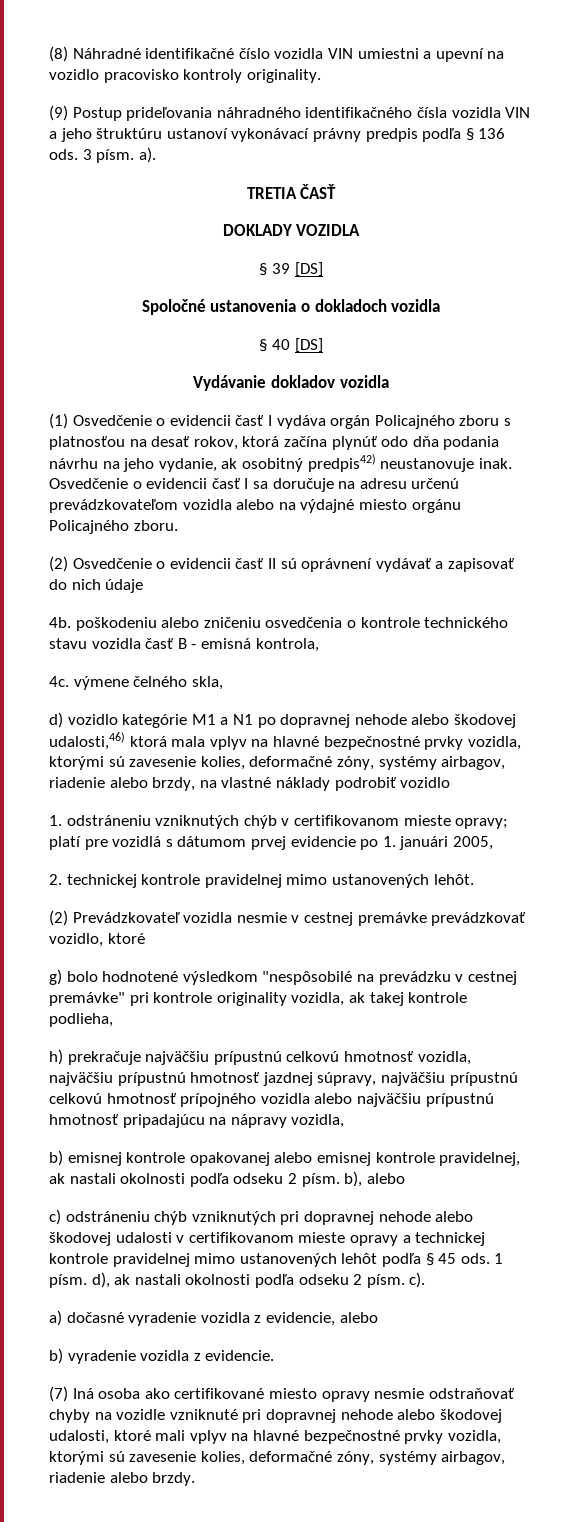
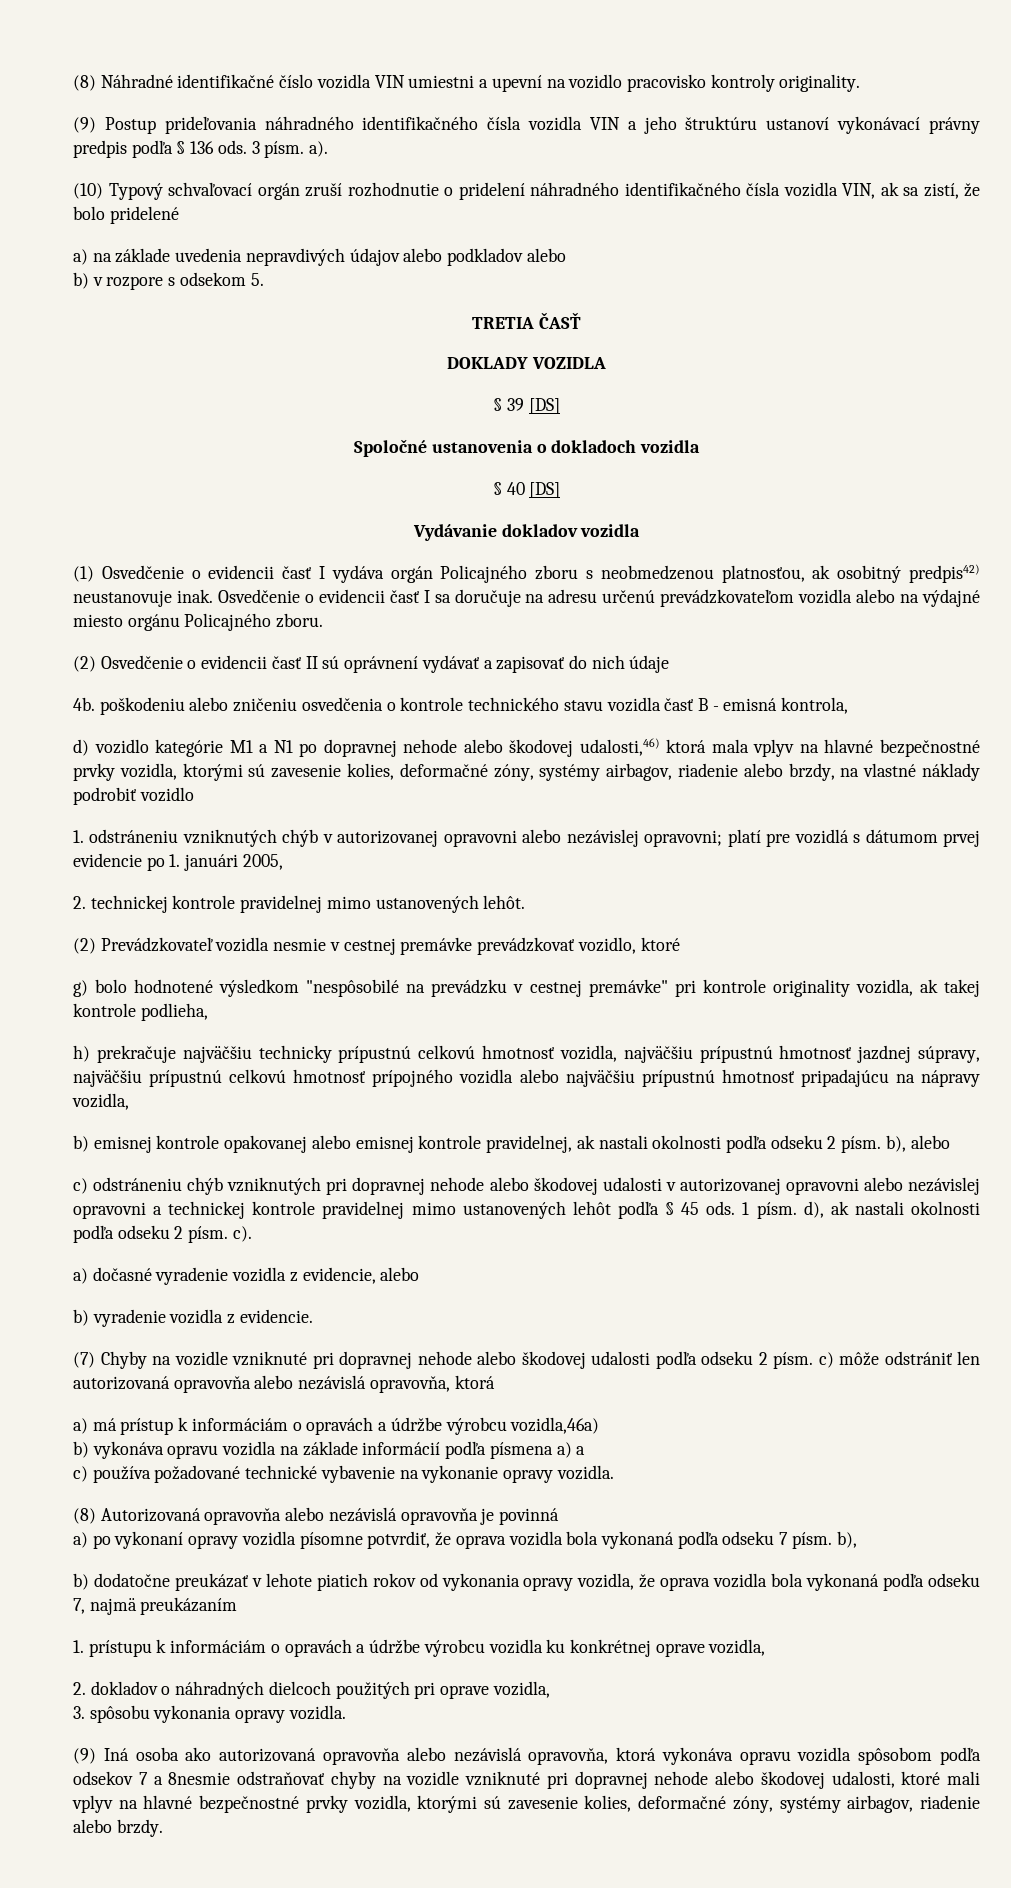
+ (10) Typový schvaľovací orgán zruší rozhodnutie o pridelení náhradného identifikačného čísla vozidla VIN, ak sa zistí, že bolo pridelené
+ a) na základe uvedenia nepravdivých údajov alebo podkladov alebo
+ b) v rozpore s odsekom 5.
- (1) Osvedčenie o evidencii časť I vydáva orgán Policajného zboru s platnosťou na desať rokov, ktorá začína plynúť odo dňa podania návrhu na jeho vydanie, ak osobitný predpis42) neustanovuje inak.
+ (1) Osvedčenie o evidencii časť I vydáva orgán Policajného zboru s neobmedzenou platnosťou, ak osobitný predpis42) neustanovuje inak.
- 4c. výmene čelného skla,
- 1. odstráneniu vzniknutých chýb v certifikovanom mieste opravy; platí pre vozidlá s dátumom prvej evidencie po 1. januári 2005,
+ 1. odstráneniu vzniknutých chýb v autorizovanej opravovni alebo nezávislej opravovni; platí pre vozidlá s dátumom prvej evidencie po 1. januári 2005,
- h) prekračuje najväčšiu prípustnú celkovú hmotnosť vozidla, najväčšiu prípustnú hmotnosť jazdnej súpravy, najväčšiu prípustnú celkovú hmotnosť prípojného vozidla alebo najväčšiu prípustnú hmotnosť pripadajúcu na nápravy vozidla,
+ h) prekračuje najväčšiu technicky prípustnú celkovú hmotnosť vozidla, najväčšiu prípustnú hmotnosť jazdnej súpravy, najväčšiu prípustnú celkovú hmotnosť prípojného vozidla alebo najväčšiu prípustnú hmotnosť pripadajúcu na nápravy vozidla,
- c) odstráneniu chýb vzniknutých pri dopravnej nehode alebo škodovej udalosti v certifikovanom mieste opravy a technickej kontrole pravidelnej mimo ustanovených lehôt podľa § 45 ods.
+ c) odstráneniu chýb vzniknutých pri dopravnej nehode alebo škodovej udalosti v autorizovanej opravovni alebo nezávislej opravovni a technickej kontrole pravidelnej mimo ustanovených lehôt podľa § 45 ods.
- (7) Iná osoba ako certifikované miesto opravy nesmie odstraňovať chyby na vozidle vzniknuté pri dopravnej nehode alebo škodovej udalosti, ktoré mali vplyv na hlavné bezpečnostné prvky vozidla, ktorými sú zavesenie kolies, deformačné zóny, systémy airbagov, riadenie alebo brzdy.
+ (7) Chyby na vozidle vzniknuté pri dopravnej nehode alebo škodovej udalosti podľa odseku 2 písm. c) môže odstrániť len autorizovaná opravovňa alebo nezávislá opravovňa, ktorá
+ a) má prístup k informáciám o opravách a údržbe výrobcu vozidla,46a)
+ b) vykonáva opravu vozidla na základe informácií podľa písmena a) a
+ c) používa požadované technické vybavenie na vykonanie opravy vozidla.
+ (8) Autorizovaná opravovňa alebo nezávislá opravovňa je povinná
+ a) po vykonaní opravy vozidla písomne potvrdiť, že oprava vozidla bola vykonaná podľa odseku 7 písm. b),
+ b) dodatočne preukázať v lehote piatich rokov od vykonania opravy vozidla, že oprava vozidla bola vykonaná podľa odseku 7, najmä preukázaním
+ 1. prístupu k informáciám o opravách a údržbe výrobcu vozidla ku konkrétnej oprave vozidla,
+ 2. dokladov o náhradných dielcoch použitých pri oprave vozidla,
+ 3. spôsobu vykonania opravy vozidla.
+ (9) Iná osoba ako autorizovaná opravovňa alebo nezávislá opravovňa, ktorá vykonáva opravu vozidla spôsobom podľa odsekov 7 a 8nesmie odstraňovať chyby na vozidle vzniknuté pri dopravnej nehode alebo škodovej udalosti, ktoré mali vplyv na hlavné bezpečnostné prvky vozidla, ktorými sú zavesenie kolies, deformačné zóny, systémy airbagov, riadenie alebo brzdy.

